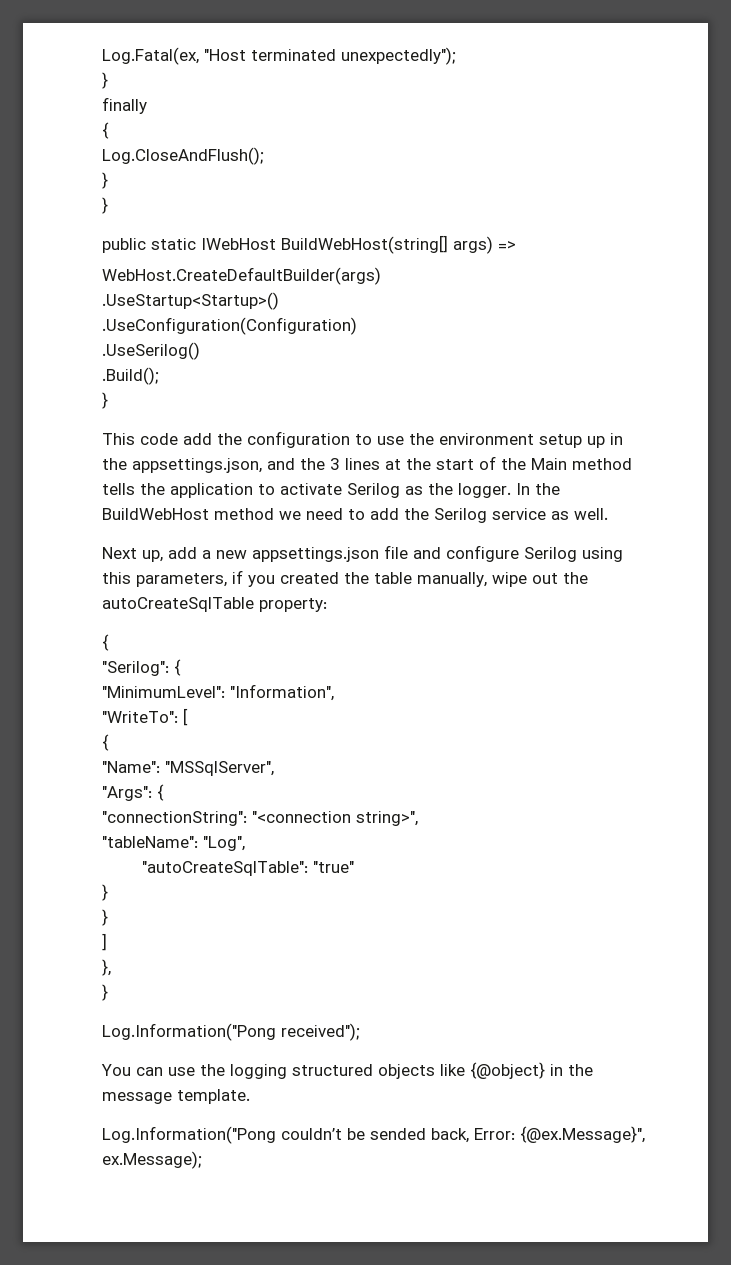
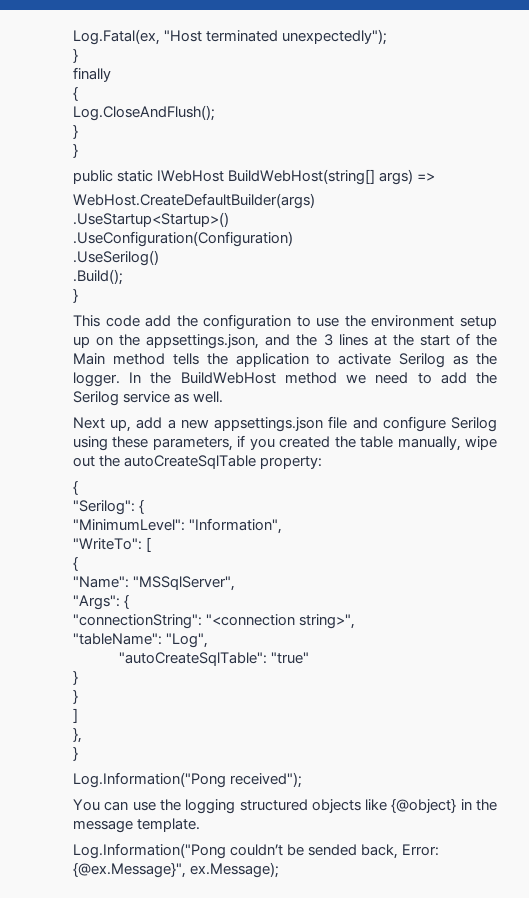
- This code add the configuration to use the environment setup up in the appsettings.json, and the 3 lines at the start of the Main method tells the application to activate Serilog as the logger.
+ This code add the configuration to use the environment setup up on the appsettings.json, and the 3 lines at the start of the Main method tells the application to activate Serilog as the logger.
- Next up, add a new appsettings.json file and configure Serilog using this parameters, if you created the table manually, wipe out the autoCreateSqlTable property:
+ Next up, add a new appsettings.json file and configure Serilog using these parameters, if you created the table manually, wipe out the autoCreateSqlTable property:

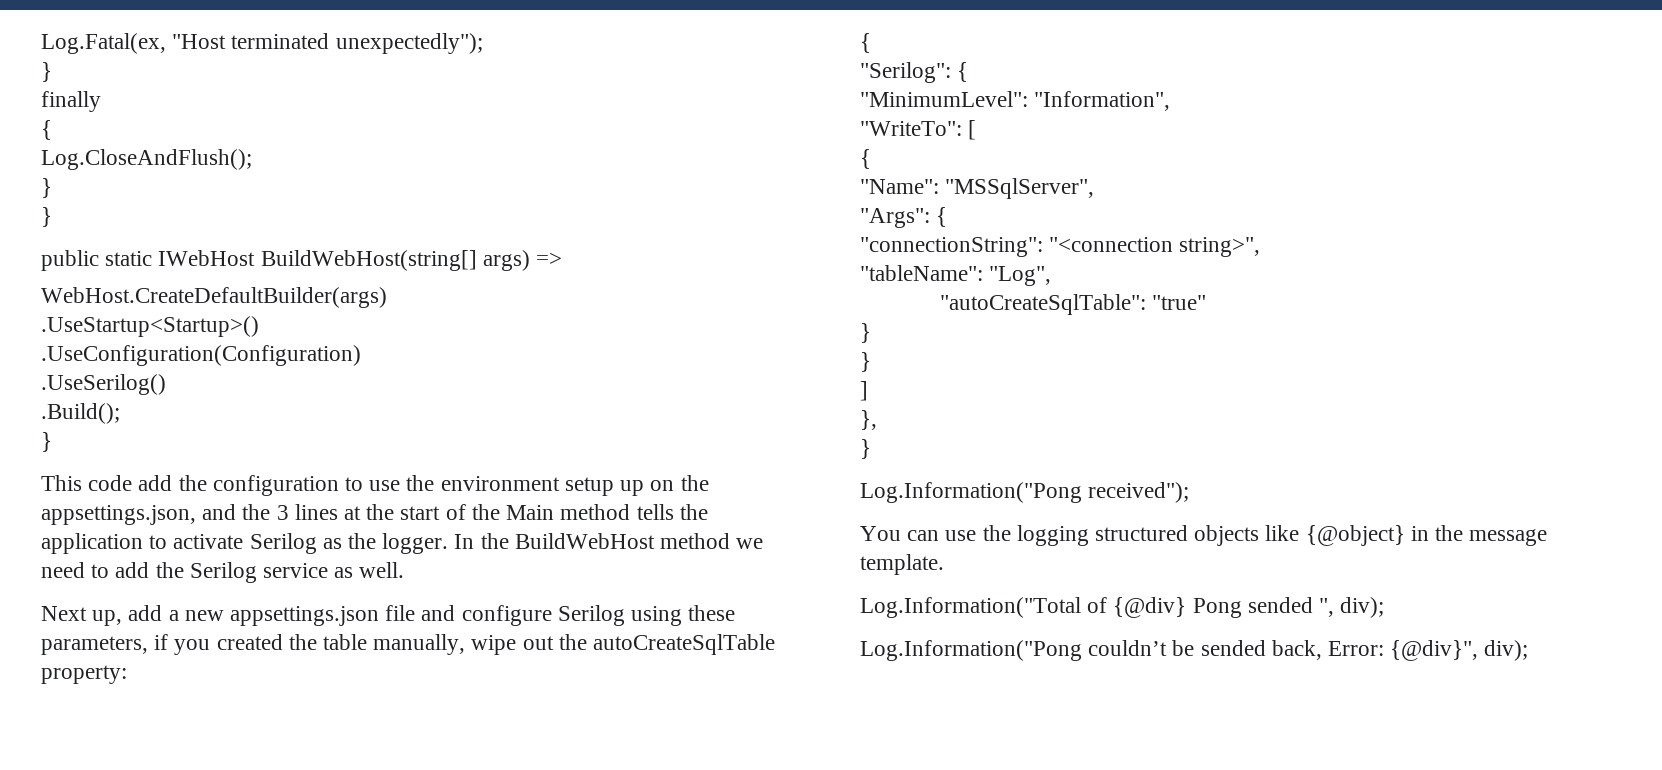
+ Log.Information("Total of {@div} Pong sended ", div);
- Log.Information("Pong couldn’t be sended back, Error: {@ex.Message}", ex.Message);
+ Log.Information("Pong couldn’t be sended back, Error: {@div}", div);

